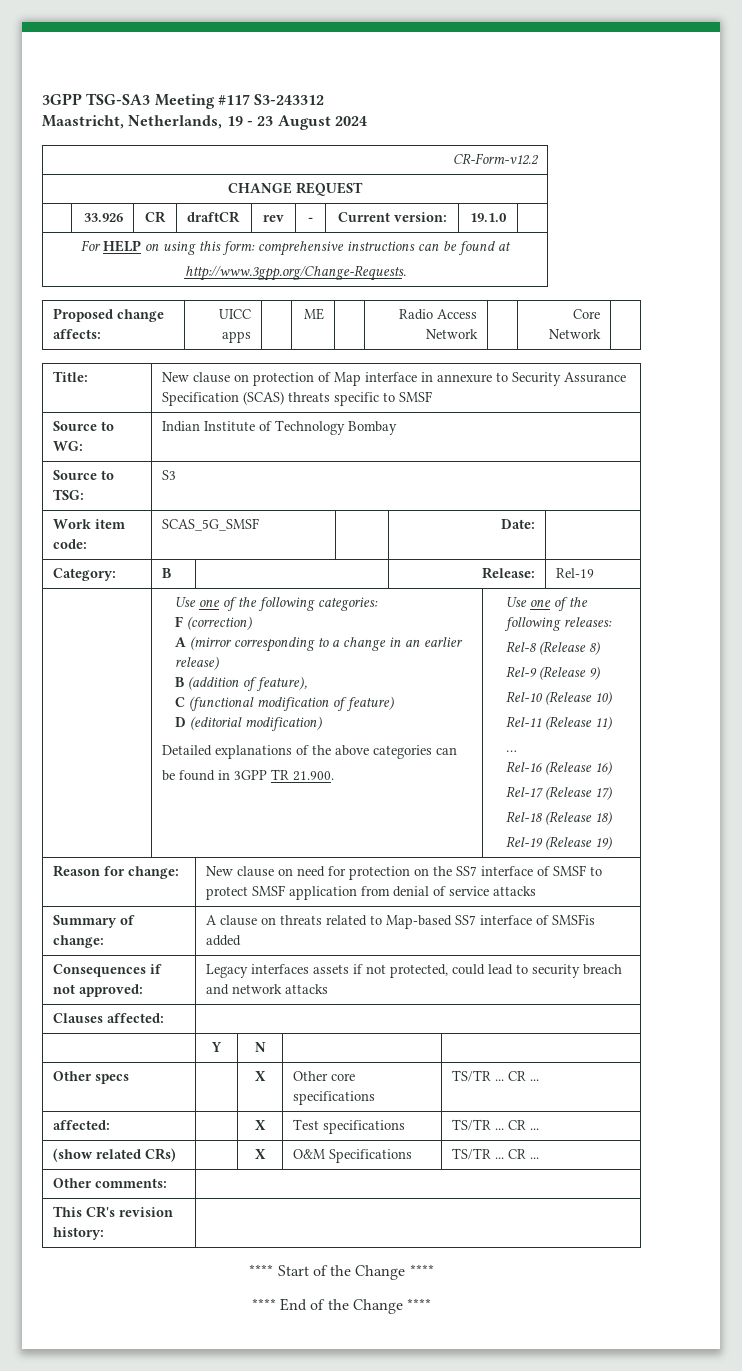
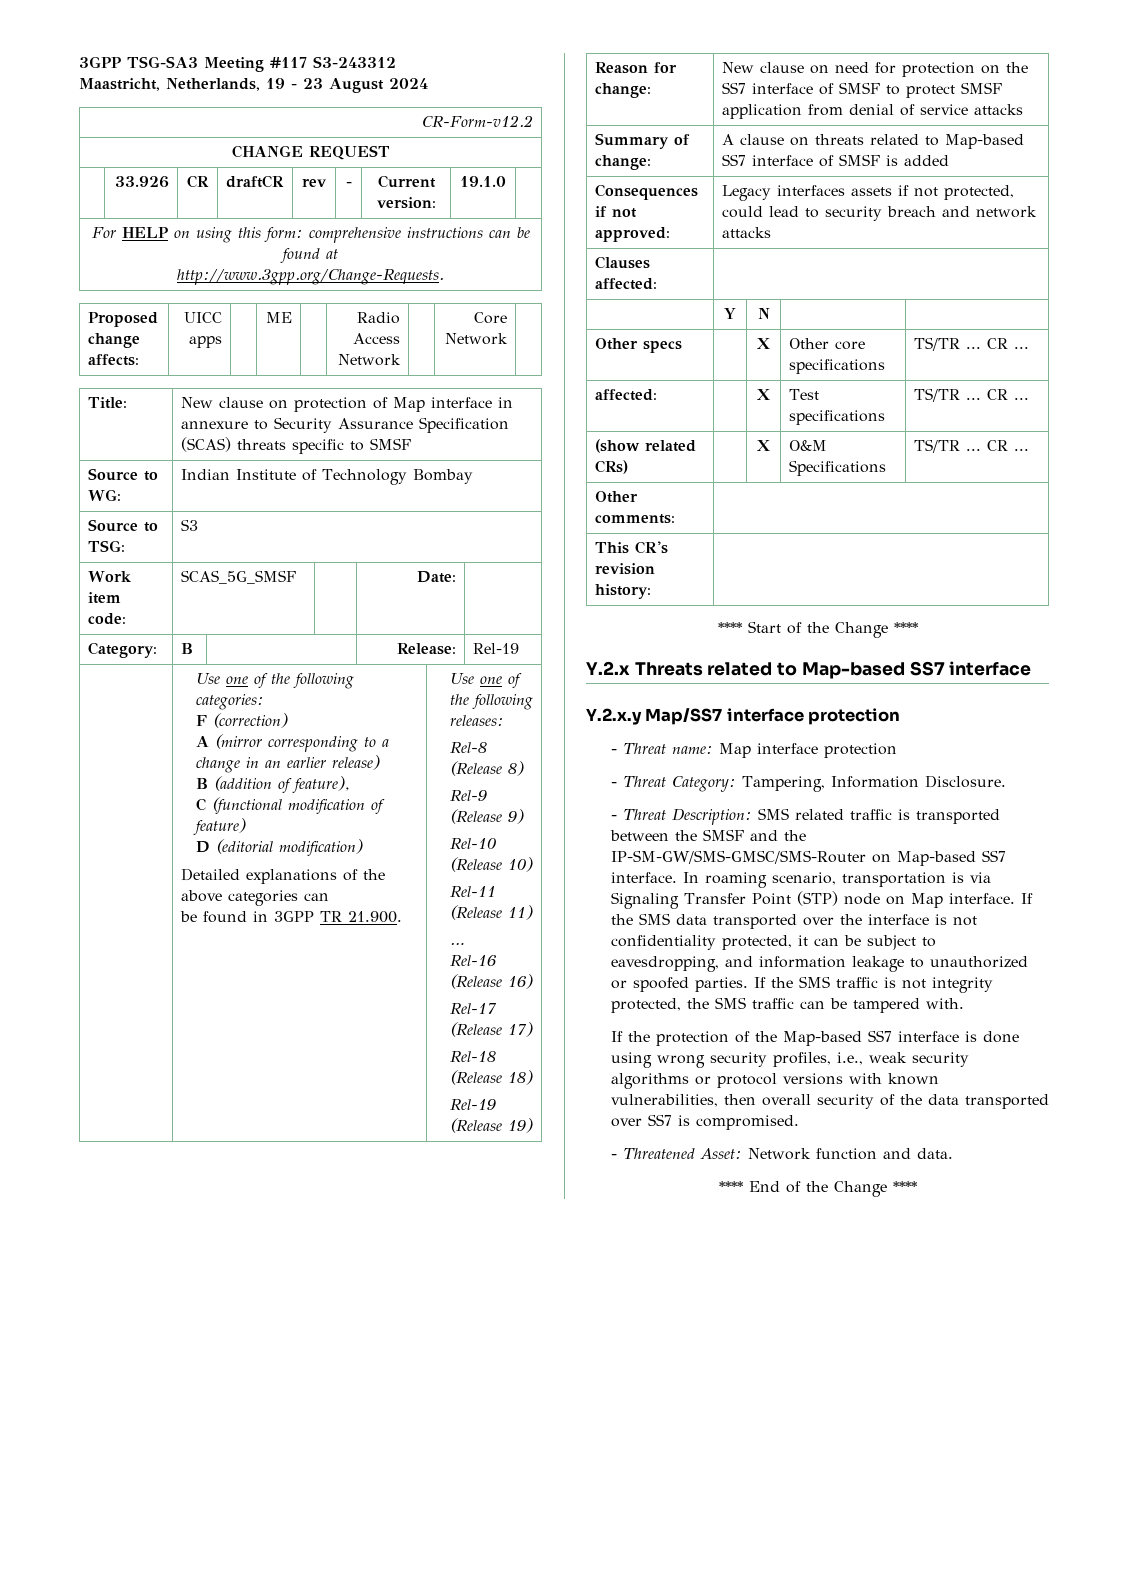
- Summary of change: | A clause on threats related to Map-based SS7 interface of SMSFis added
+ Summary of change: | A clause on threats related to Map-based SS7 interface of SMSF is added
+ Y.2.x Threats related to Map-based SS7 interface
+ Y.2.x.y Map/SS7 interface protection
+ - Threat name: Map interface protection
+ - Threat Category: Tampering, Information Disclosure.
+ - Threat Description: SMS related traffic is transported between the SMSF and the IP-SM-GW/SMS-GMSC/SMS-Router on Map-based SS7 interface. In roaming scenario, transportation is via Signaling Transfer Point (STP) node on Map interface. If the SMS data transported over the interface is not confidentiality protected, it can be subject to eavesdropping, and information leakage to unauthorized or spoofed parties. If the SMS traffic is not integrity protected, the SMS traffic can be tampered with.
+ If the protection of the Map-based SS7 interface is done using wrong security profiles, i.e., weak security algorithms or protocol versions with known vulnerabilities, then overall security of the data transported over SS7 is compromised.
+ - Threatened Asset: Network function and data.

